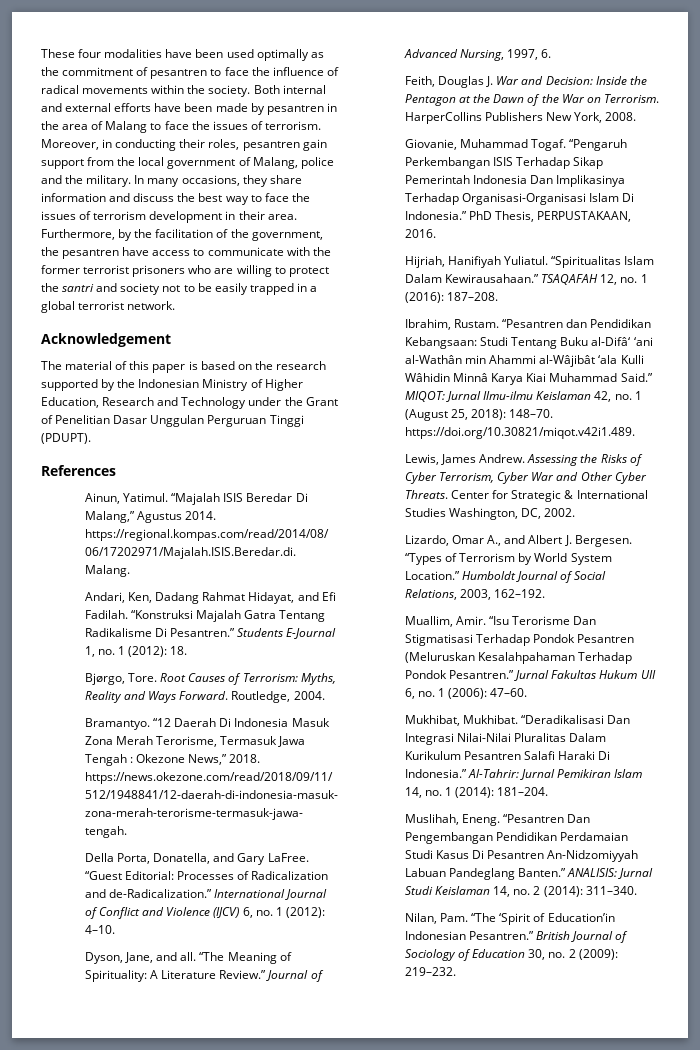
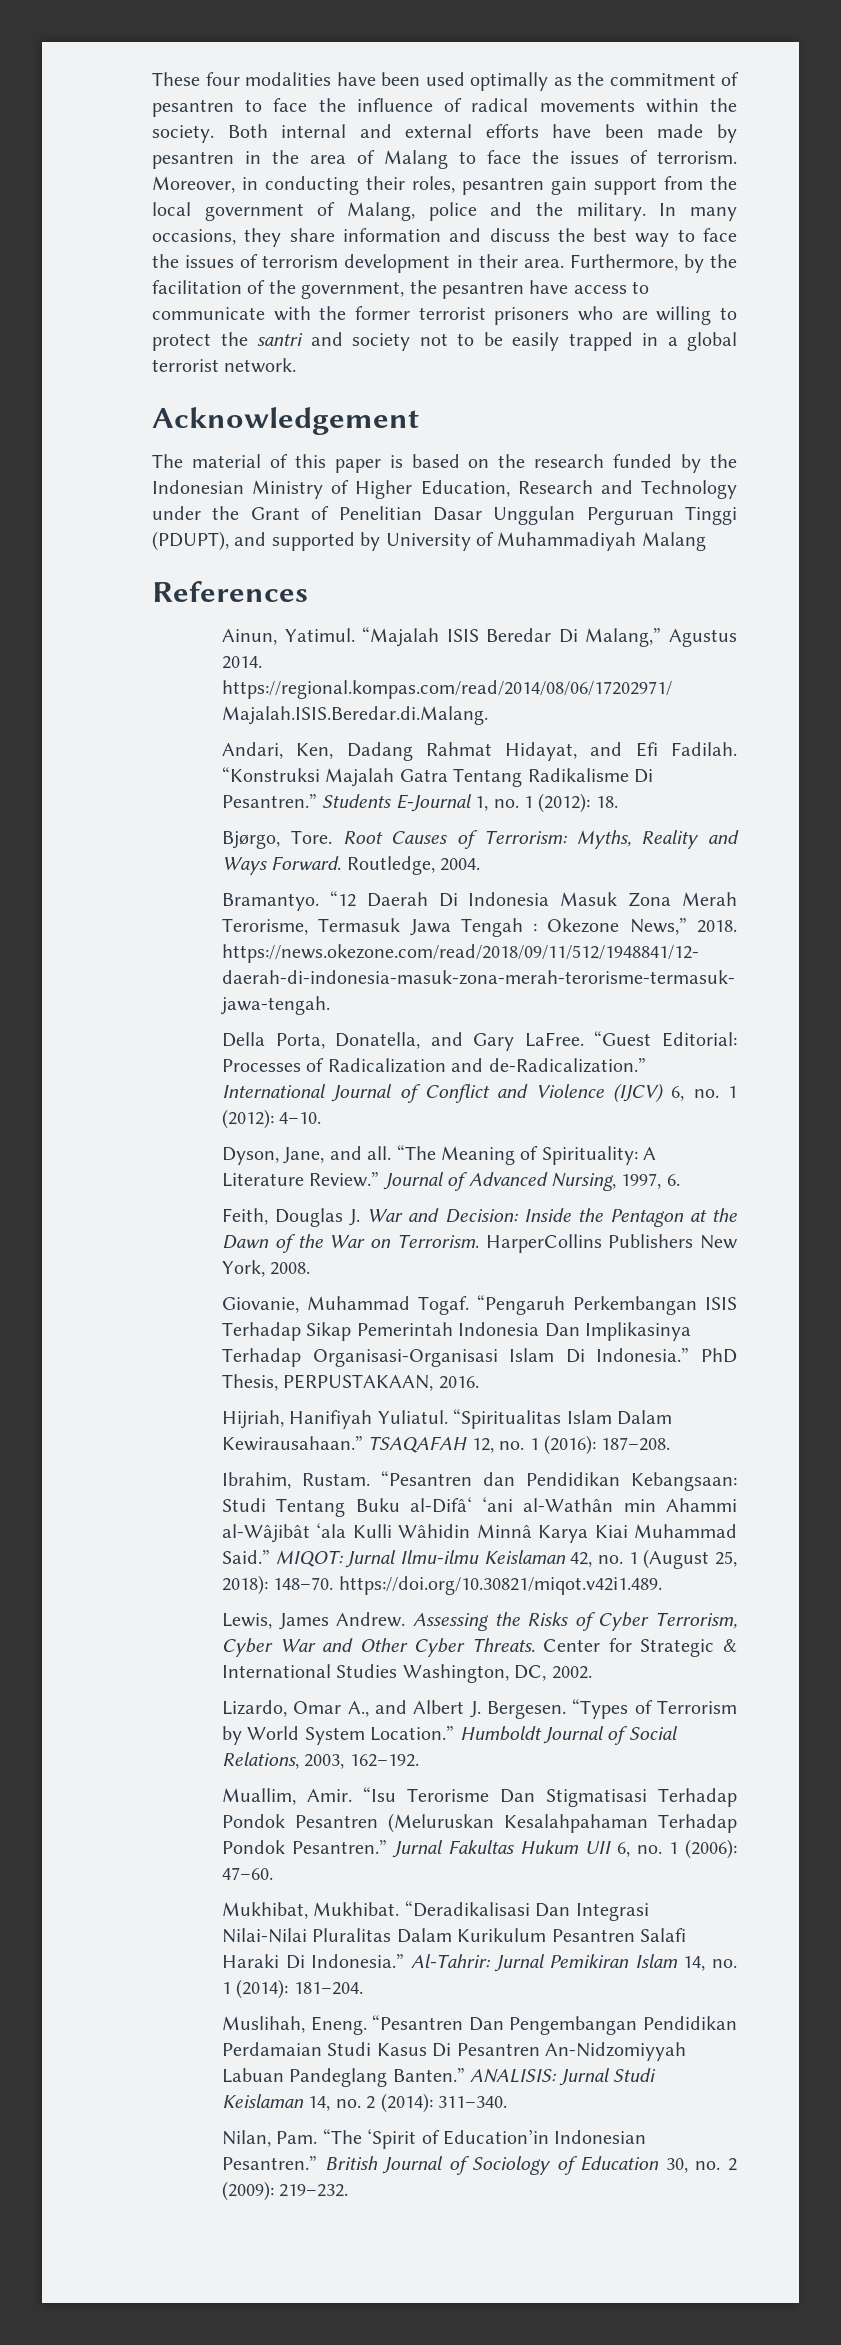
- The material of this paper is based on the research supported by the Indonesian Ministry of Higher Education, Research and Technology under the Grant of Penelitian Dasar Unggulan Perguruan Tinggi (PDUPT).
+ The material of this paper is based on the research funded by the Indonesian Ministry of Higher Education, Research and Technology under the Grant of Penelitian Dasar Unggulan Perguruan Tinggi (PDUPT), and supported by University of Muhammadiyah Malang

